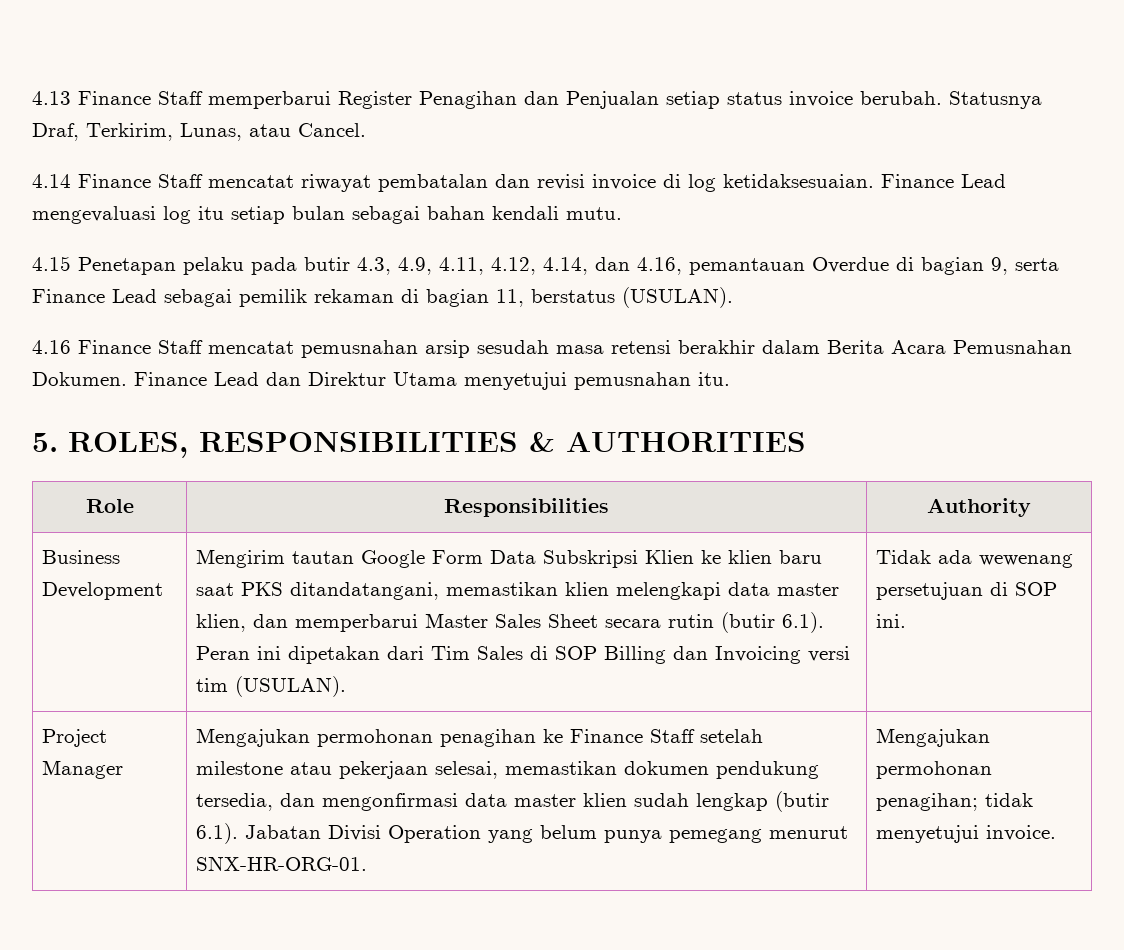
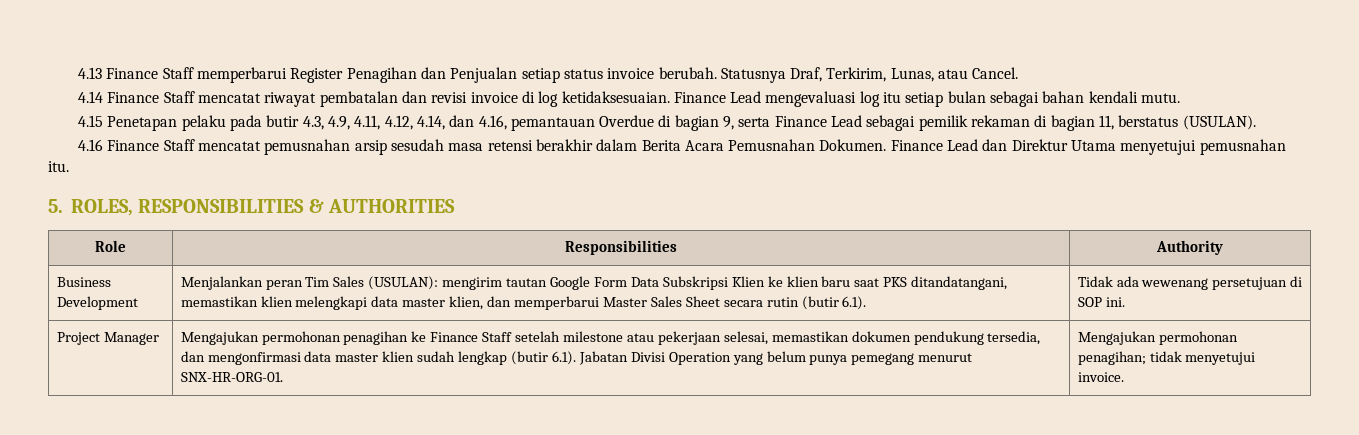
- Mengirim tautan Google Form Data Subskripsi Klien ke klien baru saat PKS ditandatangani, memastikan klien melengkapi data master klien, dan memperbarui Master Sales Sheet secara rutin (butir 6.1). Peran ini dipetakan dari Tim Sales di SOP Billing dan Invoicing versi tim (USULAN).
+ Menjalankan peran Tim Sales (USULAN): mengirim tautan Google Form Data Subskripsi Klien ke klien baru saat PKS ditandatangani, memastikan klien melengkapi data master klien, dan memperbarui Master Sales Sheet secara rutin (butir 6.1).

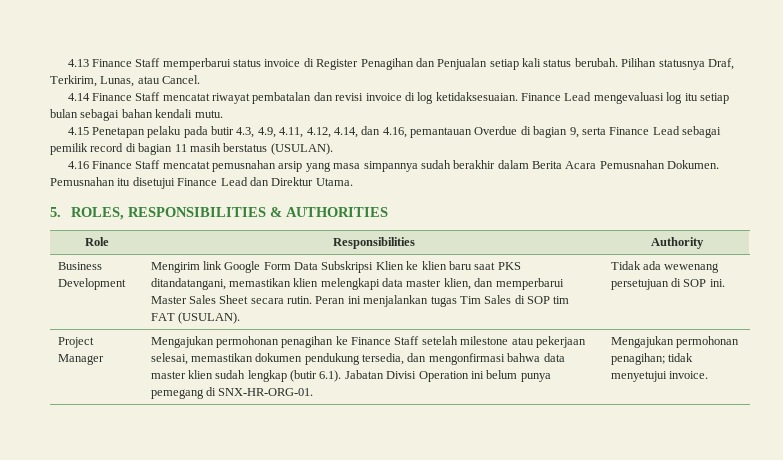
- 4.13 Finance Staff memperbarui Register Penagihan dan Penjualan setiap status invoice berubah. Statusnya Draf, Terkirim, Lunas, atau Cancel.
+ 4.13 Finance Staff memperbarui status invoice di Register Penagihan dan Penjualan setiap kali status berubah. Pilihan statusnya Draf, Terkirim, Lunas, atau Cancel.
- 4.15 Penetapan pelaku pada butir 4.3, 4.9, 4.11, 4.12, 4.14, dan 4.16, pemantauan Overdue di bagian 9, serta Finance Lead sebagai pemilik rekaman di bagian 11, berstatus (USULAN).
+ 4.15 Penetapan pelaku pada butir 4.3, 4.9, 4.11, 4.12, 4.14, dan 4.16, pemantauan Overdue di bagian 9, serta Finance Lead sebagai pemilik record di bagian 11 masih berstatus (USULAN).
- 4.16 Finance Staff mencatat pemusnahan arsip sesudah masa retensi berakhir dalam Berita Acara Pemusnahan Dokumen.
+ 4.16 Finance Staff mencatat pemusnahan arsip yang masa simpannya sudah berakhir dalam Berita Acara Pemusnahan Dokumen.
- Finance Lead dan Direktur Utama menyetujui pemusnahan itu.
+ Pemusnahan itu disetujui Finance Lead dan Direktur Utama.
- Menjalankan peran Tim Sales (USULAN): mengirim tautan Google Form Data Subskripsi Klien ke klien baru saat PKS ditandatangani, memastikan klien melengkapi data master klien, dan memperbarui Master Sales Sheet secara rutin (butir 6.1).
+ Mengirim link Google Form Data Subskripsi Klien ke klien baru saat PKS ditandatangani, memastikan klien melengkapi data master klien, dan memperbarui Master Sales Sheet secara rutin. Peran ini menjalankan tugas Tim Sales di SOP tim FAT (USULAN).
- Mengajukan permohonan penagihan ke Finance Staff setelah milestone atau pekerjaan selesai, memastikan dokumen pendukung tersedia, dan mengonfirmasi data master klien sudah lengkap (butir 6.1). Jabatan Divisi Operation yang belum punya pemegang menurut SNX-HR-ORG-01.
+ Mengajukan permohonan penagihan ke Finance Staff setelah milestone atau pekerjaan selesai, memastikan dokumen pendukung tersedia, dan mengonfirmasi bahwa data master klien sudah lengkap (butir 6.1). Jabatan Divisi Operation ini belum punya pemegang di SNX-HR-ORG-01.

